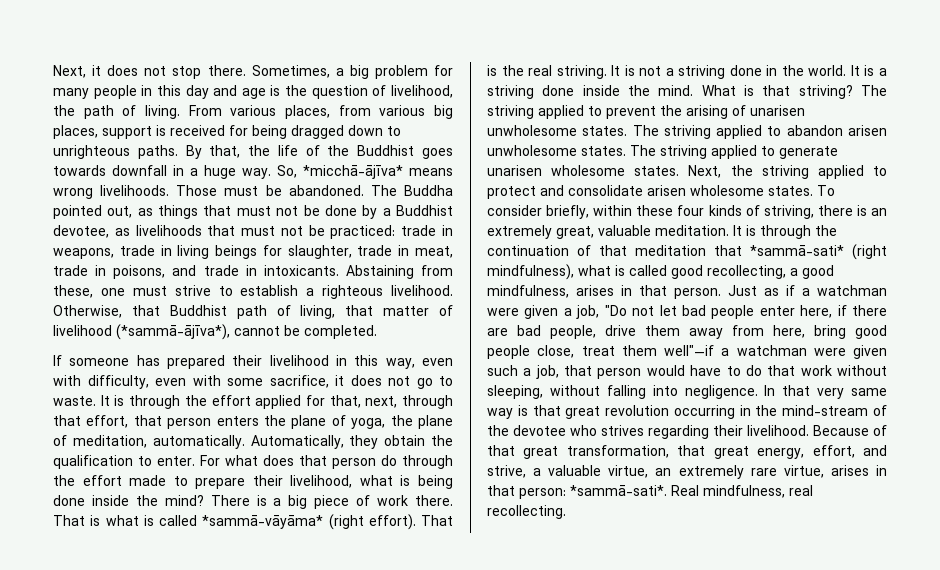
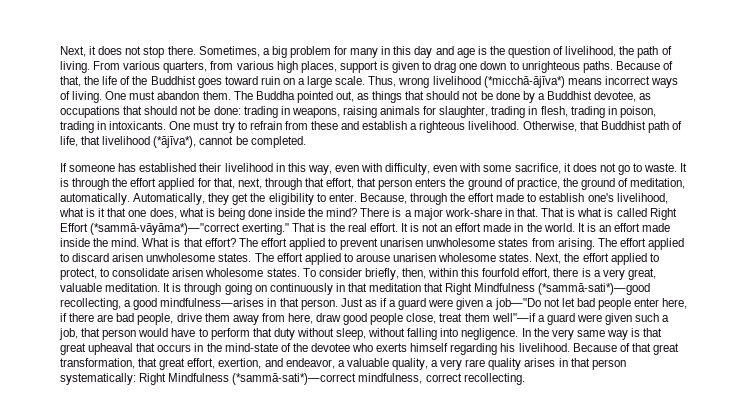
- Sometimes, a big problem for many people in this day and age is the question of livelihood, the path of living.
+ Sometimes, a big problem for many in this day and age is the question of livelihood, the path of living.
- From various places, from various big places, support is received for being dragged down to unrighteous paths.
+ From various quarters, from various high places, support is given to drag one down to unrighteous paths.
- By that, the life of the Buddhist goes towards downfall in a huge way. So, *micchā-ājīva* means wrong livelihoods. Those must be abandoned.
+ Because of that, the life of the Buddhist goes toward ruin on a large scale. Thus, wrong livelihood (*micchā-ājīva*) means incorrect ways of living. One must abandon them.
- The Buddha pointed out, as things that must not be done by a Buddhist devotee, as livelihoods that must not be practiced: trade in weapons, trade in living beings for slaughter, trade in meat, trade in poisons, and trade in intoxicants. Abstaining from these, one must strive to establish a righteous livelihood.
+ The Buddha pointed out, as things that should not be done by a Buddhist devotee, as occupations that should not be done: trading in weapons, raising animals for slaughter, trading in flesh, trading in poison, trading in intoxicants. One must try to refrain from these and establish a righteous livelihood.
- Otherwise, that Buddhist path of living, that matter of livelihood (*sammā-ājīva*), cannot be completed.
+ Otherwise, that Buddhist path of life, that livelihood (*ājīva*), cannot be completed.
- If someone has prepared their livelihood in this way, even with difficulty, even with some sacrifice, it does not go to waste.
+ If someone has established their livelihood in this way, even with difficulty, even with some sacrifice, it does not go to waste.
- It is through the effort applied for that, next, through that effort, that person enters the plane of yoga, the plane of meditation, automatically.
+ It is through the effort applied for that, next, through that effort, that person enters the ground of practice, the ground of meditation, automatically.
- Automatically, they obtain the qualification to enter. For what does that person do through the effort made to prepare their livelihood, what is being done inside the mind?
+ Automatically, they get the eligibility to enter. Because, through the effort made to establish one's livelihood, what is it that one does, what is being done inside the mind?
- There is a big piece of work there.
+ There is a major work-share in that.
- That is what is called *sammā-vāyāma* (right effort).
+ That is what is called Right Effort (*sammā-vāyāma*)—"correct exerting."
- That is the real striving.
+ That is the real effort.
- It is not a striving done in the world.
+ It is not an effort made in the world.
- It is a striving done inside the mind.
+ It is an effort made inside the mind.
- What is that striving? The striving applied to prevent the arising of unarisen unwholesome states. The striving applied to abandon arisen unwholesome states.
+ What is that effort? The effort applied to prevent unarisen unwholesome states from arising. The effort applied to discard arisen unwholesome states.
- The striving applied to generate unarisen wholesome states.
+ The effort applied to arouse unarisen wholesome states.
- Next, the striving applied to protect and consolidate arisen wholesome states.
+ Next, the effort applied to protect, to consolidate arisen wholesome states.
- To consider briefly, within these four kinds of striving, there is an extremely great, valuable meditation.
+ To consider briefly, then, within this fourfold effort, there is a very great, valuable meditation.
- It is through the continuation of that meditation that *sammā-sati* (right mindfulness), what is called good recollecting, a good mindfulness, arises in that person.
+ It is through going on continuously in that meditation that Right Mindfulness (*sammā-sati*)—good recollecting, a good mindfulness—arises in that person.
- Just as if a watchman were given a job, "Do not let bad people enter here, if there are bad people, drive them away from here, bring good people close, treat them well"—if a watchman were given such a job, that person would have to do that work without sleeping, without falling into negligence.
+ Just as if a guard were given a job—"Do not let bad people enter here, if there are bad people, drive them away from here, draw good people close, treat them well"—if a guard were given such a job, that person would have to perform that duty without sleep, without falling into negligence.
- In that very same way is that great revolution occurring in the mind-stream of the devotee who strives regarding their livelihood.
+ In the very same way is that great upheaval that occurs in the mind-state of the devotee who exerts himself regarding his livelihood.
- Because of that great transformation, that great energy, effort, and strive, a valuable virtue, an extremely rare virtue, arises in that person: *sammā-sati*. Real mindfulness, real recollecting.
+ Because of that great transformation, that great effort, exertion, and endeavor, a valuable quality, a very rare quality arises in that person systematically: Right Mindfulness (*sammā-sati*)—correct mindfulness, correct recollecting.

